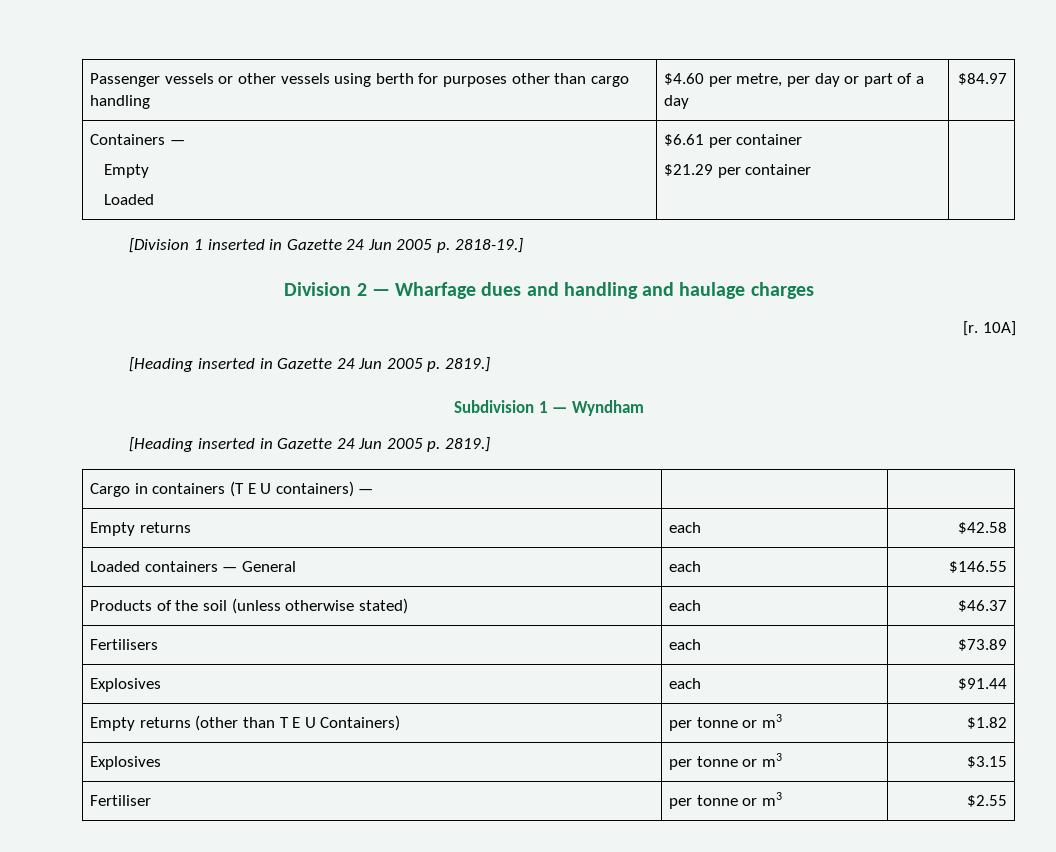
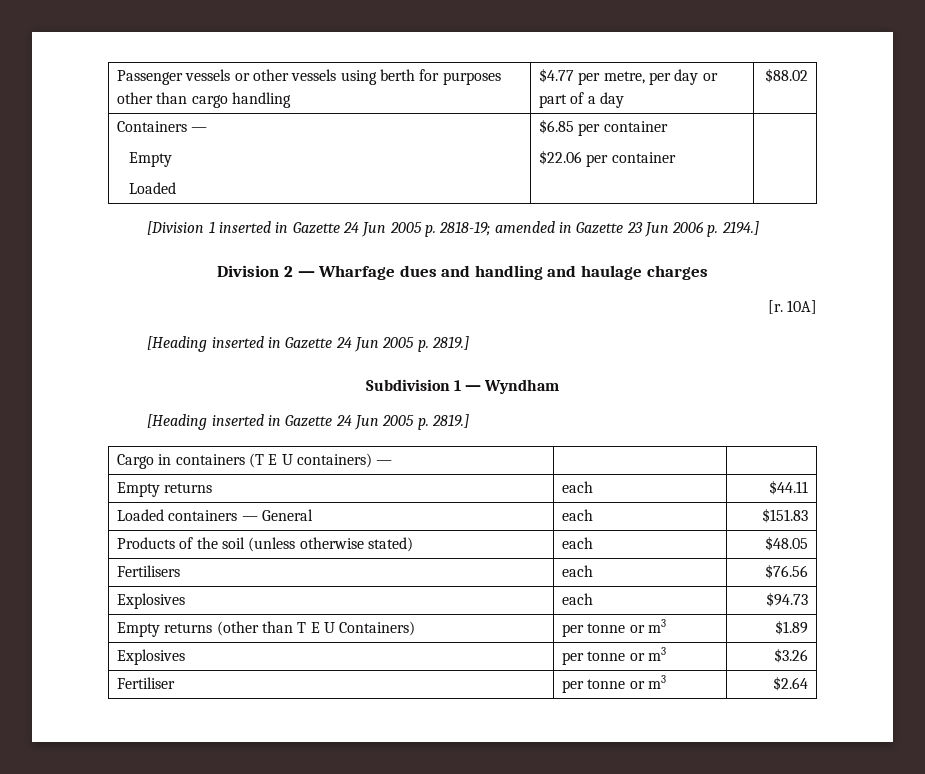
- Passenger vessels or other vessels using berth for purposes other than cargo handling | $4.60 per metre, per day or part of a day | $84.97
+ Passenger vessels or other vessels using berth for purposes other than cargo handling | $4.77 per metre, per day or part of a day | $88.02
  Containers —
  Empty
- Loaded | $6.61 per container
- $21.29 per container |
+ Loaded | $6.85 per container
+ $22.06 per container |
- [Division 1 inserted in Gazette 24 Jun 2005 p. 2818-19.]
+ [Division 1 inserted in Gazette 24 Jun 2005 p. 2818-19; amended in Gazette 23 Jun 2006 p. 2194.]
- Empty returns | each | $42.58
+ Empty returns | each | $44.11
- Loaded containers — General | each | $146.55
+ Loaded containers — General | each | $151.83
- Products of the soil (unless otherwise stated) | each | $46.37
+ Products of the soil (unless otherwise stated) | each | $48.05
- Fertilisers | each | $73.89
+ Fertilisers | each | $76.56
- Explosives | each | $91.44
+ Explosives | each | $94.73
- Empty returns (other than T E U Containers) | per tonne or m3 | $1.82
+ Empty returns (other than T E U Containers) | per tonne or m3 | $1.89
- Explosives | per tonne or m3 | $3.15
+ Explosives | per tonne or m3 | $3.26
- Fertiliser | per tonne or m3 | $2.55
+ Fertiliser | per tonne or m3 | $2.64

